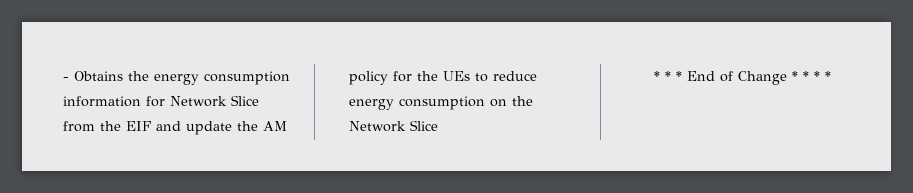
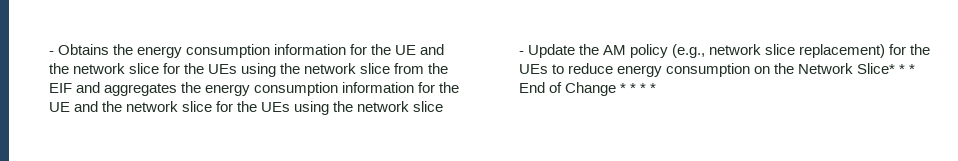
- - Obtains the energy consumption information for Network Slice from the EIF and update the AM policy for the UEs to reduce energy consumption on the Network Slice
- * * * End of Change * * * *
+ - Obtains the energy consumption information for the UE and the network slice for the UEs using the network slice from the EIF and aggregates the energy consumption information for the UE and the network slice for the UEs using the network slice
+ - Update the AM policy (e.g., network slice replacement) for the UEs to reduce energy consumption on the Network Slice* * * End of Change * * * *

